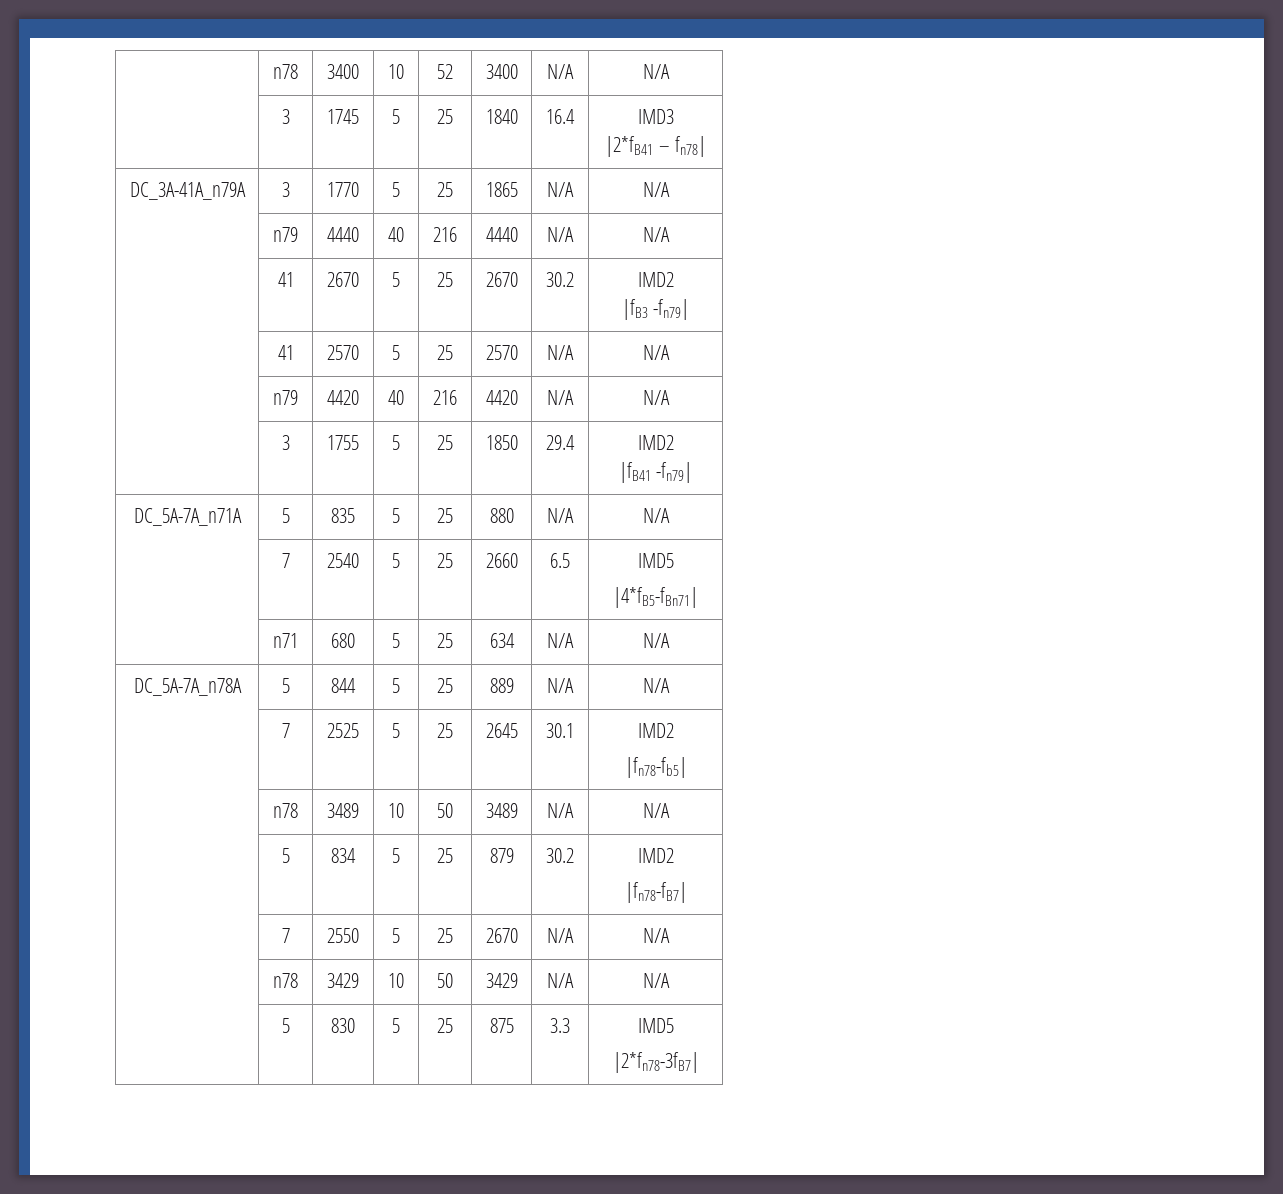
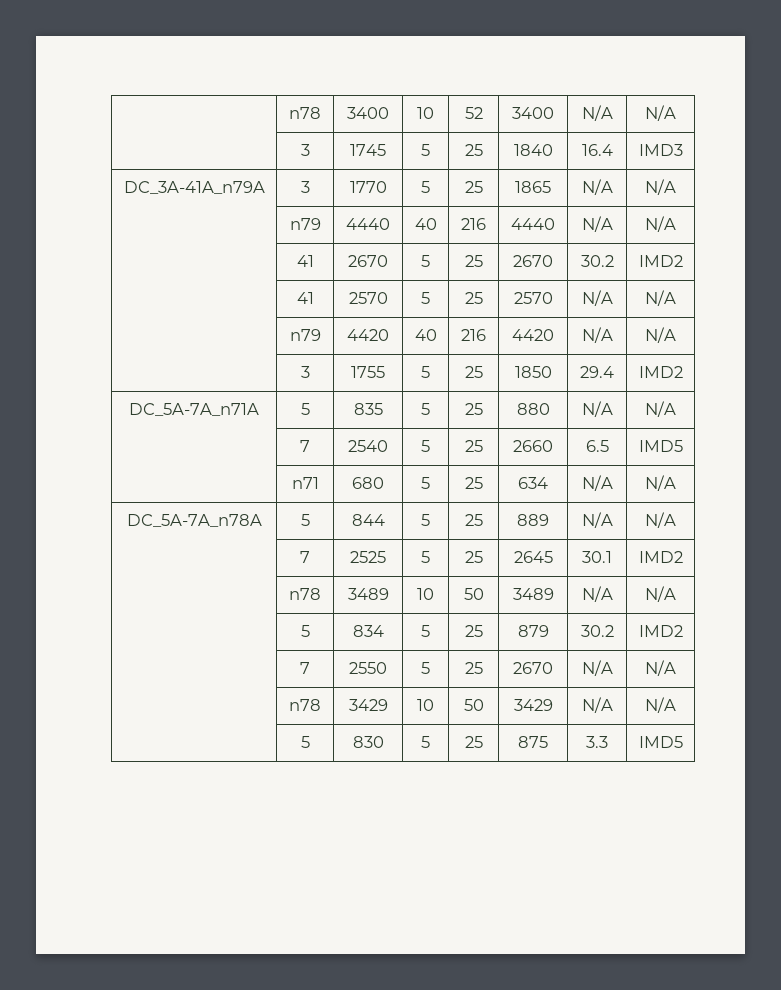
  | 3 | 1745 | 5 | 25 | 1840 | 16.4 | IMD3
- |2*fB41 – fn78|
  | 41 | 2670 | 5 | 25 | 2670 | 30.2 | IMD2
- |fB3 -fn79|
  | 3 | 1755 | 5 | 25 | 1850 | 29.4 | IMD2
- |fB41 -fn79|
  | 7 | 2540 | 5 | 25 | 2660 | 6.5 | IMD5
- |4*fB5-fBn71|
  | 7 | 2525 | 5 | 25 | 2645 | 30.1 | IMD2
- |fn78-fb5|
  | 5 | 834 | 5 | 25 | 879 | 30.2 | IMD2
- |fn78-fB7|
  | 5 | 830 | 5 | 25 | 875 | 3.3 | IMD5
- |2*fn78-3fB7|

